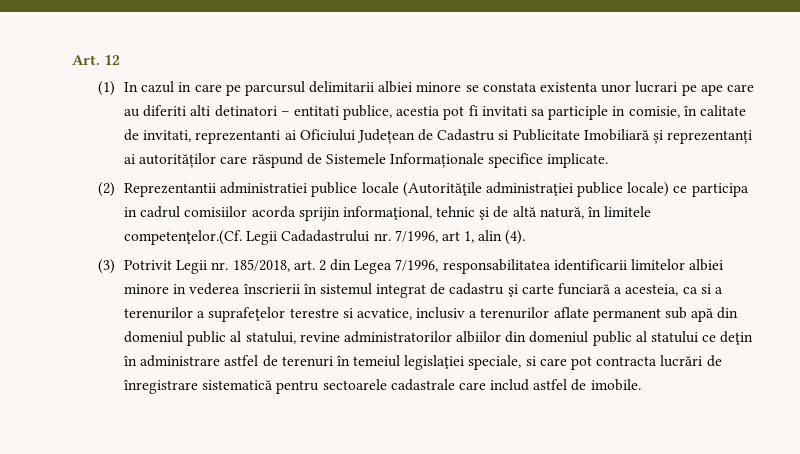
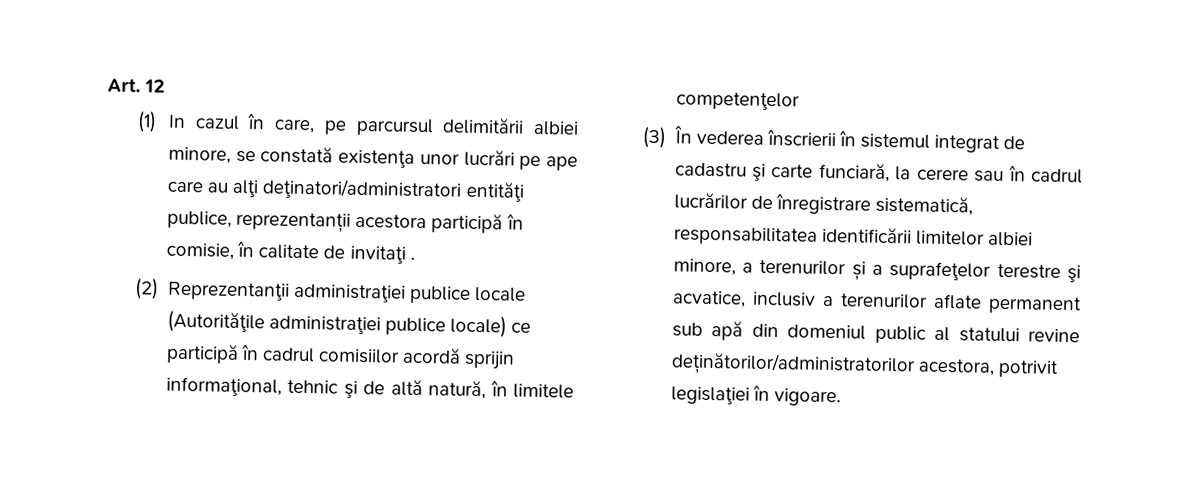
- (1) In cazul in care pe parcursul delimitarii albiei minore se constata existenta unor lucrari pe ape care au diferiti alti detinatori – entitati publice, acestia pot fi invitati sa participle in comisie, în calitate de invitati, reprezentanti ai Oficiului Județean de Cadastru si Publicitate Imobiliară și reprezentanți ai autorităților care răspund de Sistemele Informaționale specifice implicate.
+ (1) In cazul în care, pe parcursul delimitării albiei minore, se constată existenţa unor lucrări pe ape care au alţi deţinatori/administratori entităţi publice, reprezentanții acestora participă în comisie, în calitate de invitaţi .
- (2) Reprezentantii administratiei publice locale (Autorităţile administraţiei publice locale) ce participa in cadrul comisiilor acorda sprijin informaţional, tehnic şi de altă natură, în limitele competenţelor.(Cf. Legii Cadadastrului nr. 7/1996, art 1, alin (4).
- (3) Potrivit Legii nr. 185/2018, art. 2 din Legea 7/1996, responsabilitatea identificarii limitelor albiei minore in vederea înscrierii în sistemul integrat de cadastru şi carte funciară a acesteia, ca si a terenurilor a suprafeţelor terestre si acvatice, inclusiv a terenurilor aflate permanent sub apă din domeniul public al statului, revine administratorilor albiilor din domeniul public al statului ce deţin în administrare astfel de terenuri în temeiul legislaţiei speciale, si care pot contracta lucrări de înregistrare sistematică pentru sectoarele cadastrale care includ astfel de imobile.
+ (2) Reprezentanţii administraţiei publice locale (Autorităţile administraţiei publice locale) ce participă în cadrul comisiilor acordă sprijin informaţional, tehnic şi de altă natură, în limitele competenţelor
+ (3) În vederea înscrierii în sistemul integrat de cadastru şi carte funciară, la cerere sau în cadrul lucrărilor de înregistrare sistematică, responsabilitatea identificării limitelor albiei minore, a terenurilor și a suprafeţelor terestre şi acvatice, inclusiv a terenurilor aflate permanent sub apă din domeniul public al statului revine deținătorilor/administratorilor acestora, potrivit legislaţiei în vigoare.

